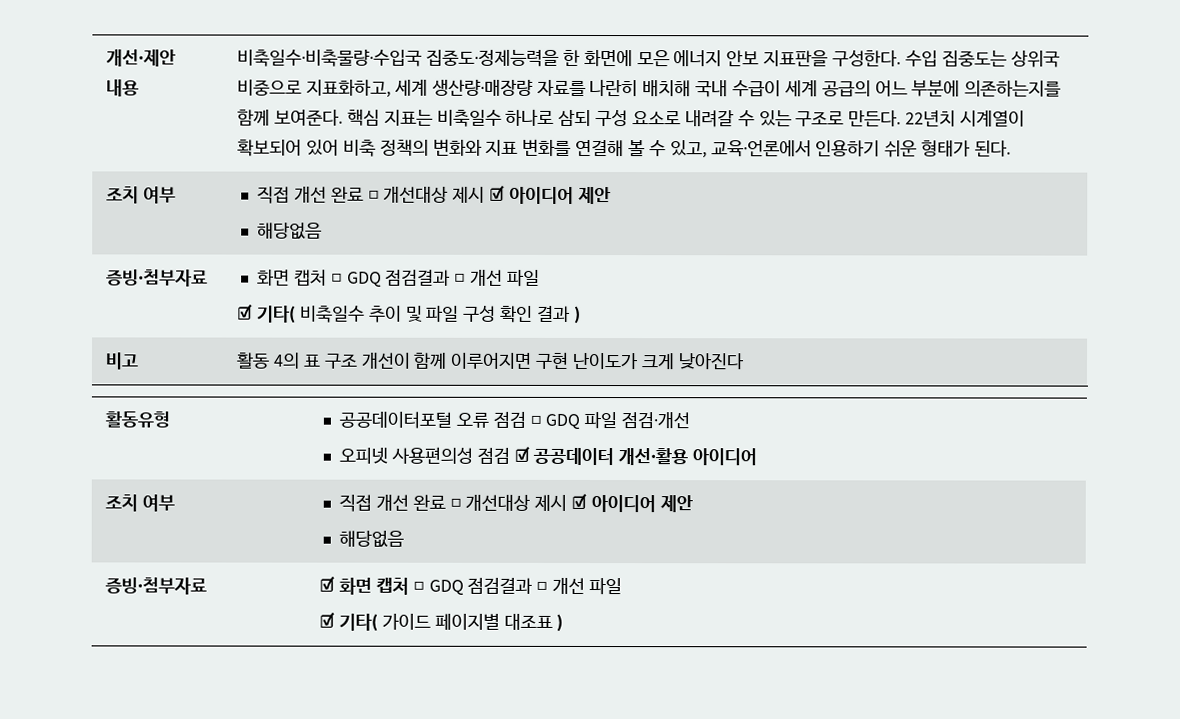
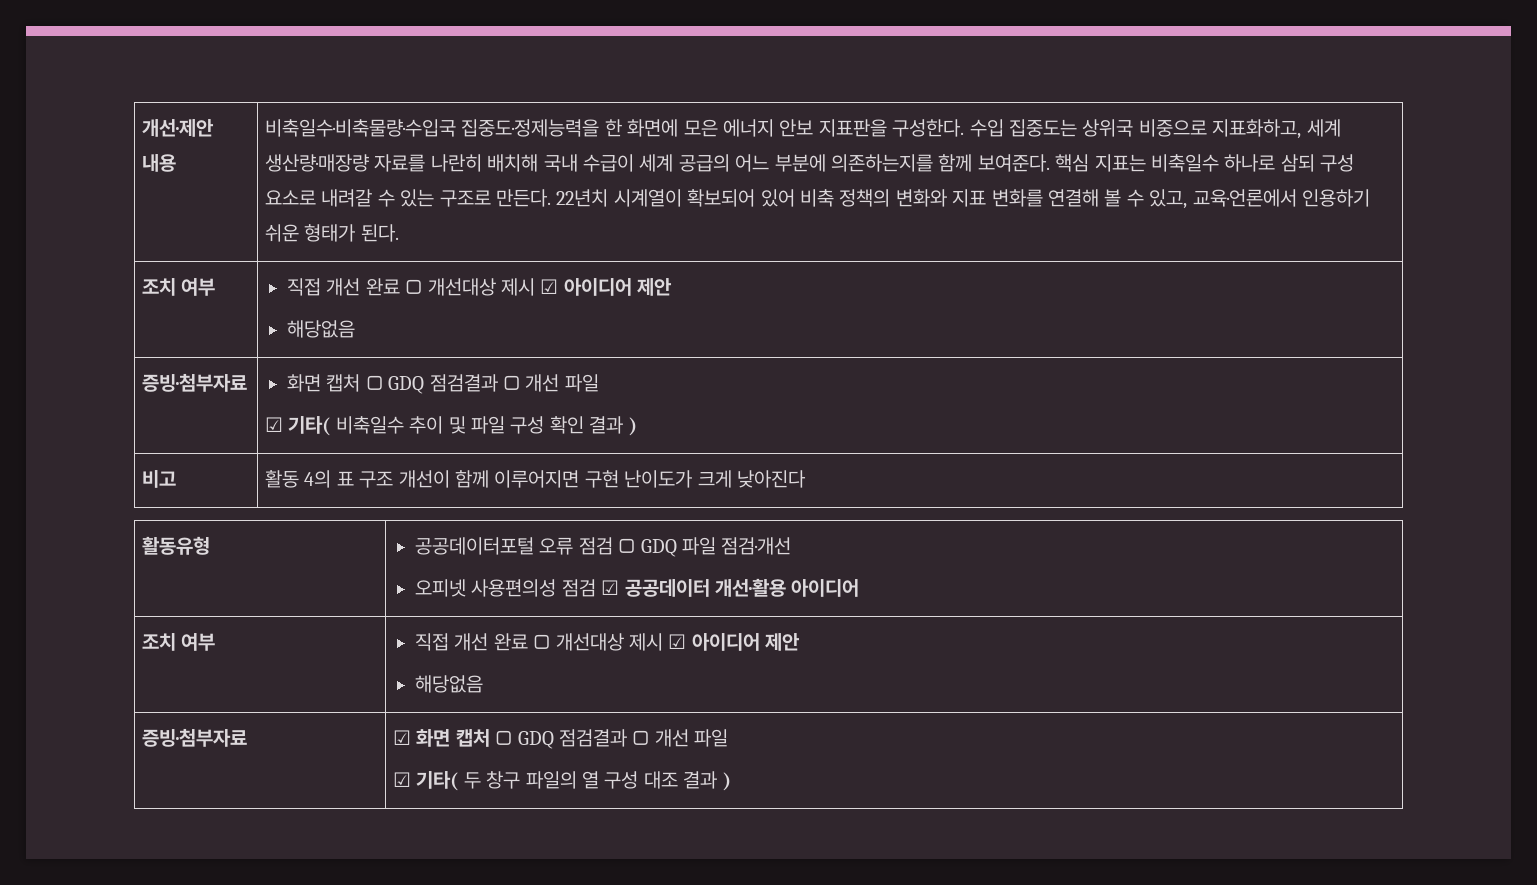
  증빙·첨부자료 | ☑ 화면 캡처 □ GDQ 점검결과 □ 개선 파일
- ☑ 기타( 가이드 페이지별 대조표 )
+ ☑ 기타( 두 창구 파일의 열 구성 대조 결과 )

